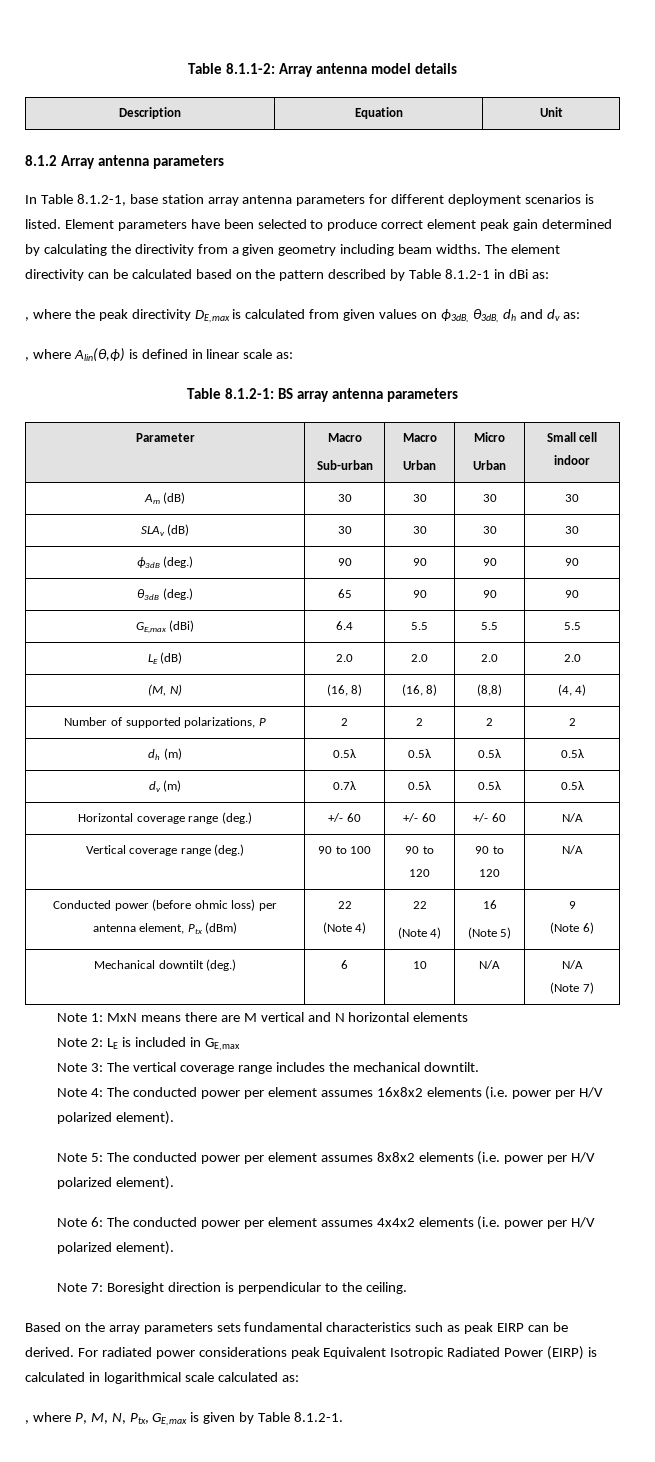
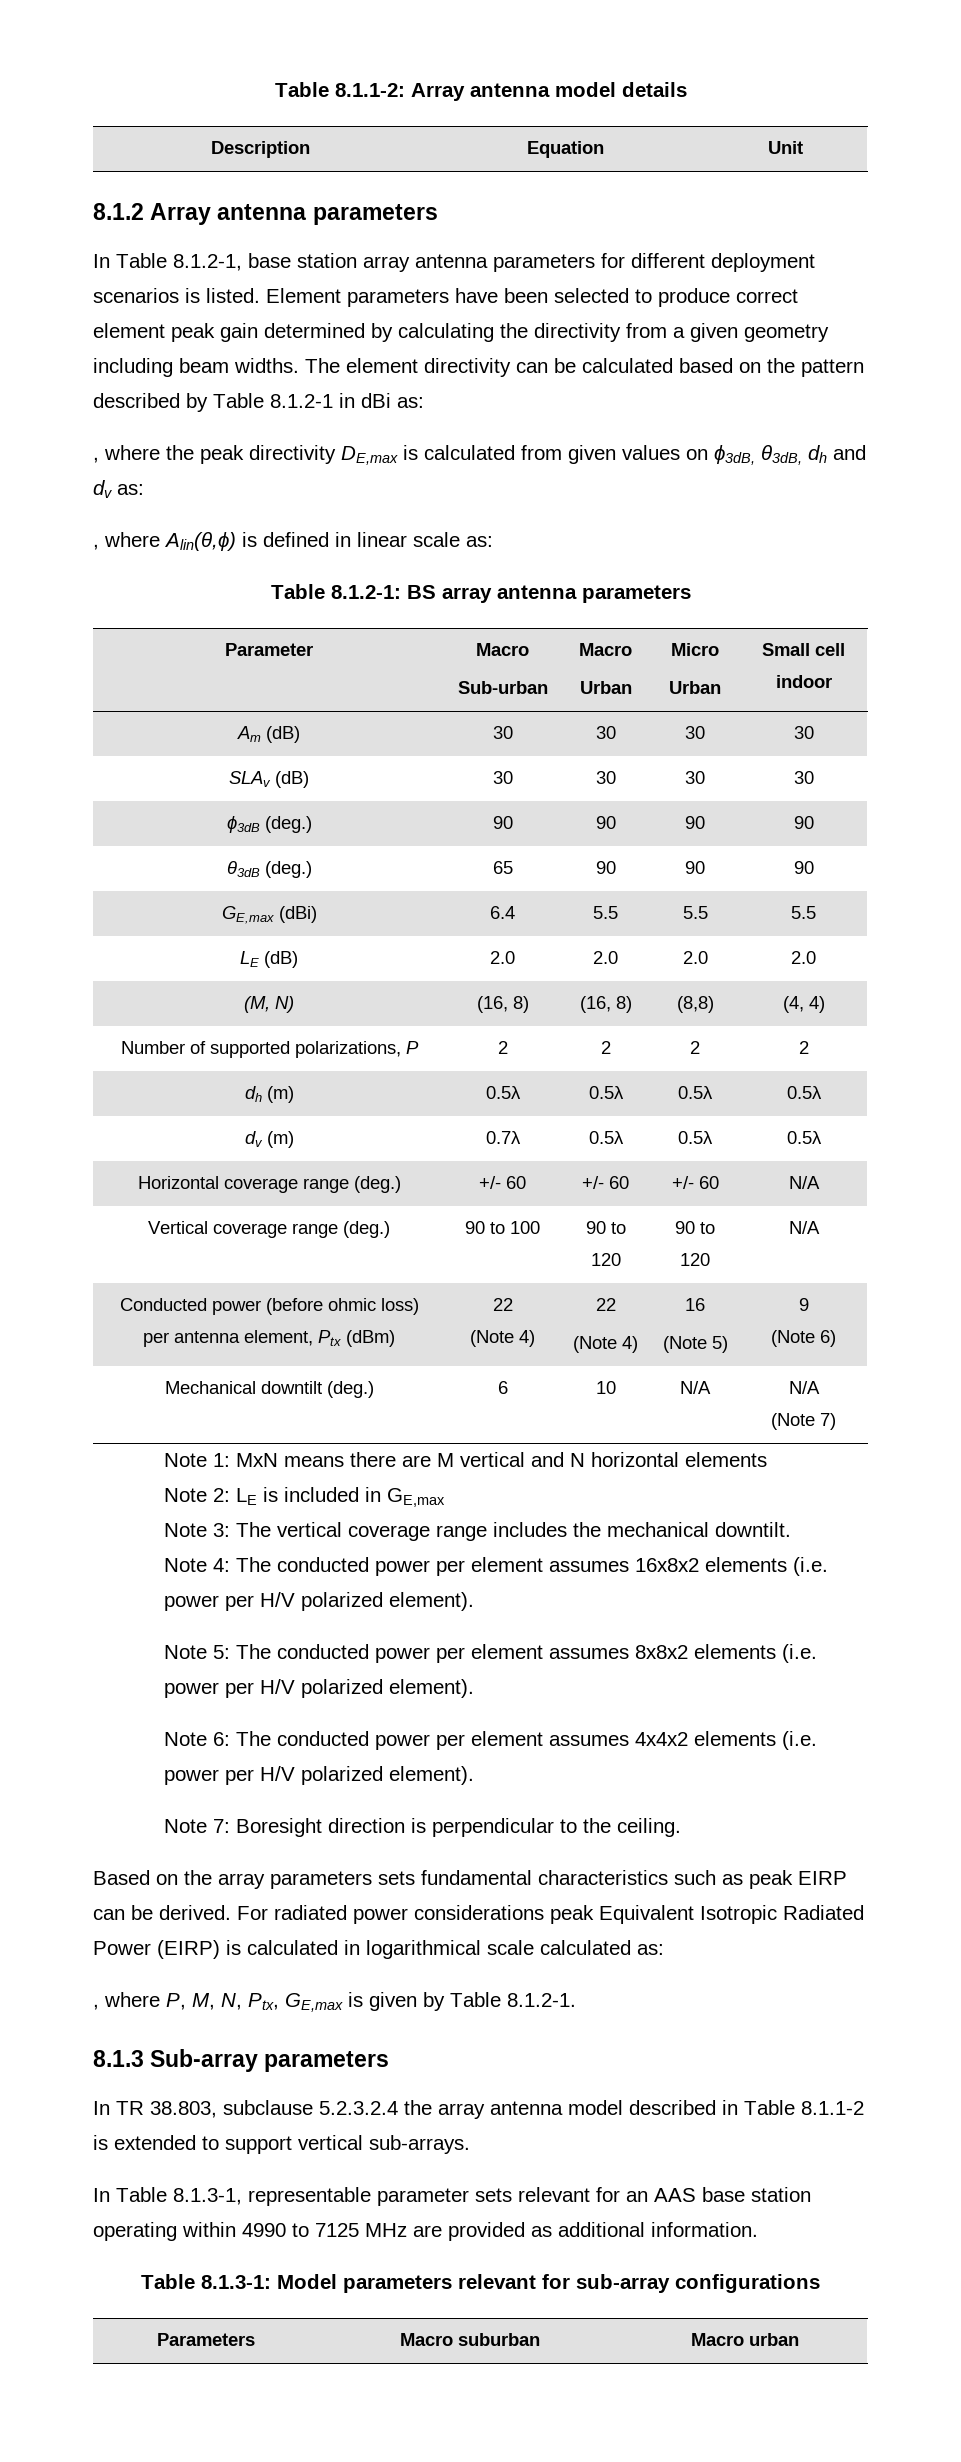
+ 8.1.3 Sub-array parameters
+ In TR 38.803, subclause 5.2.3.2.4 the array antenna model described in Table 8.1.1-2 is extended to support vertical sub-arrays.
+ In Table 8.1.3-1, representable parameter sets relevant for an AAS base station operating within 4990 to 7125 MHz are provided as additional information.
+ Table 8.1.3-1: Model parameters relevant for sub-array configurations
+ Parameters | Macro suburban | Macro urban

